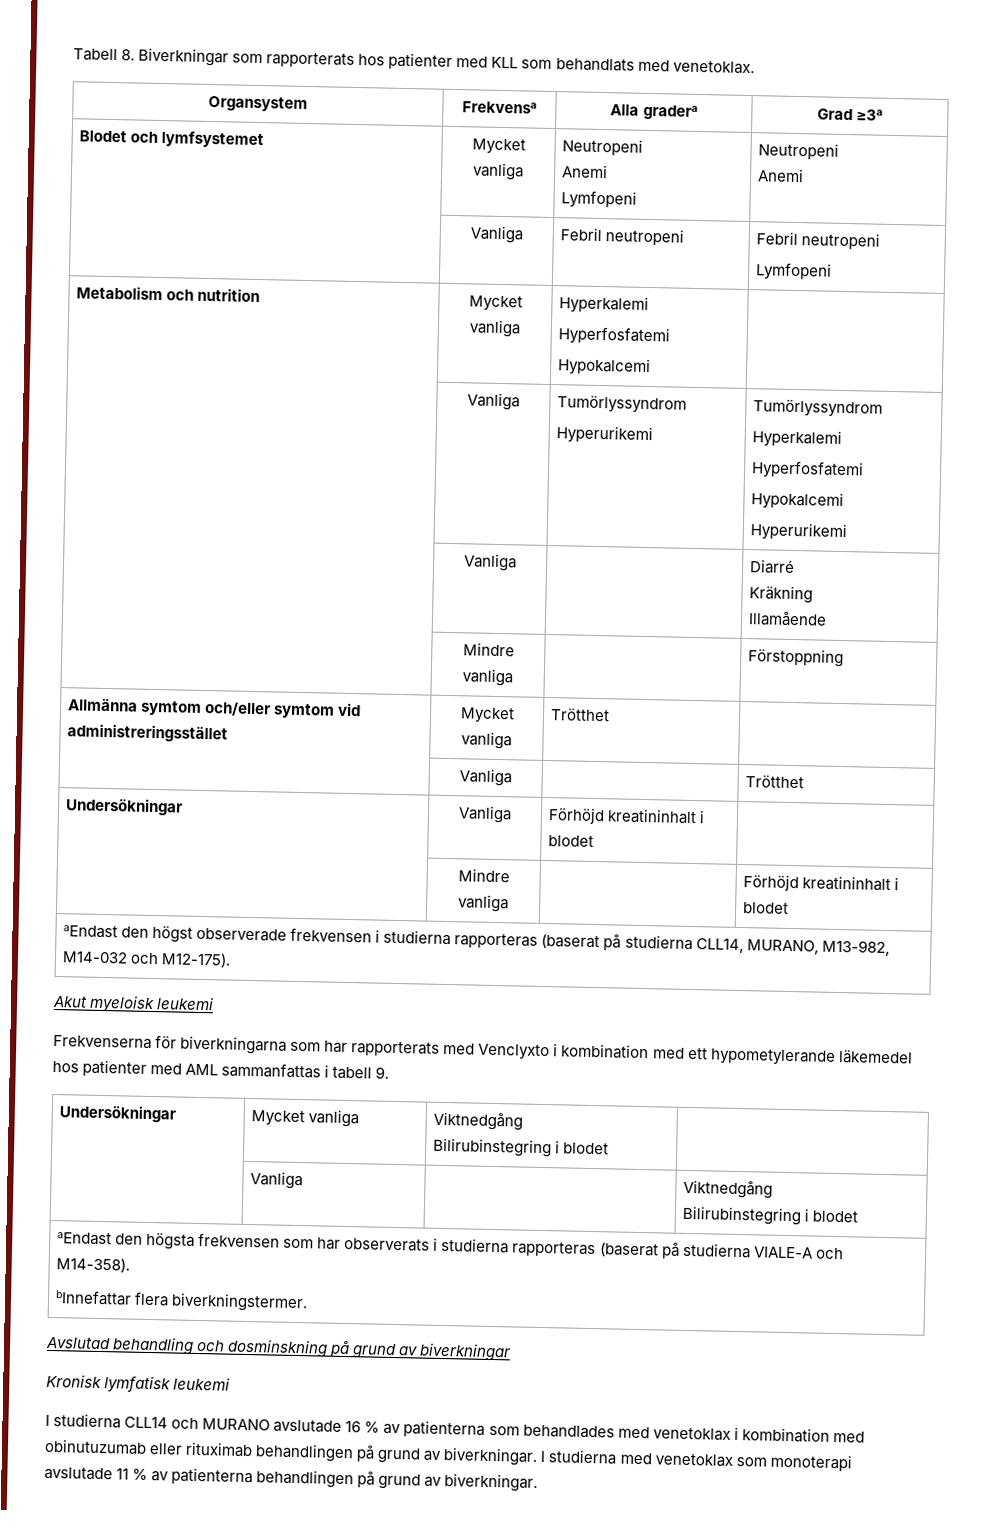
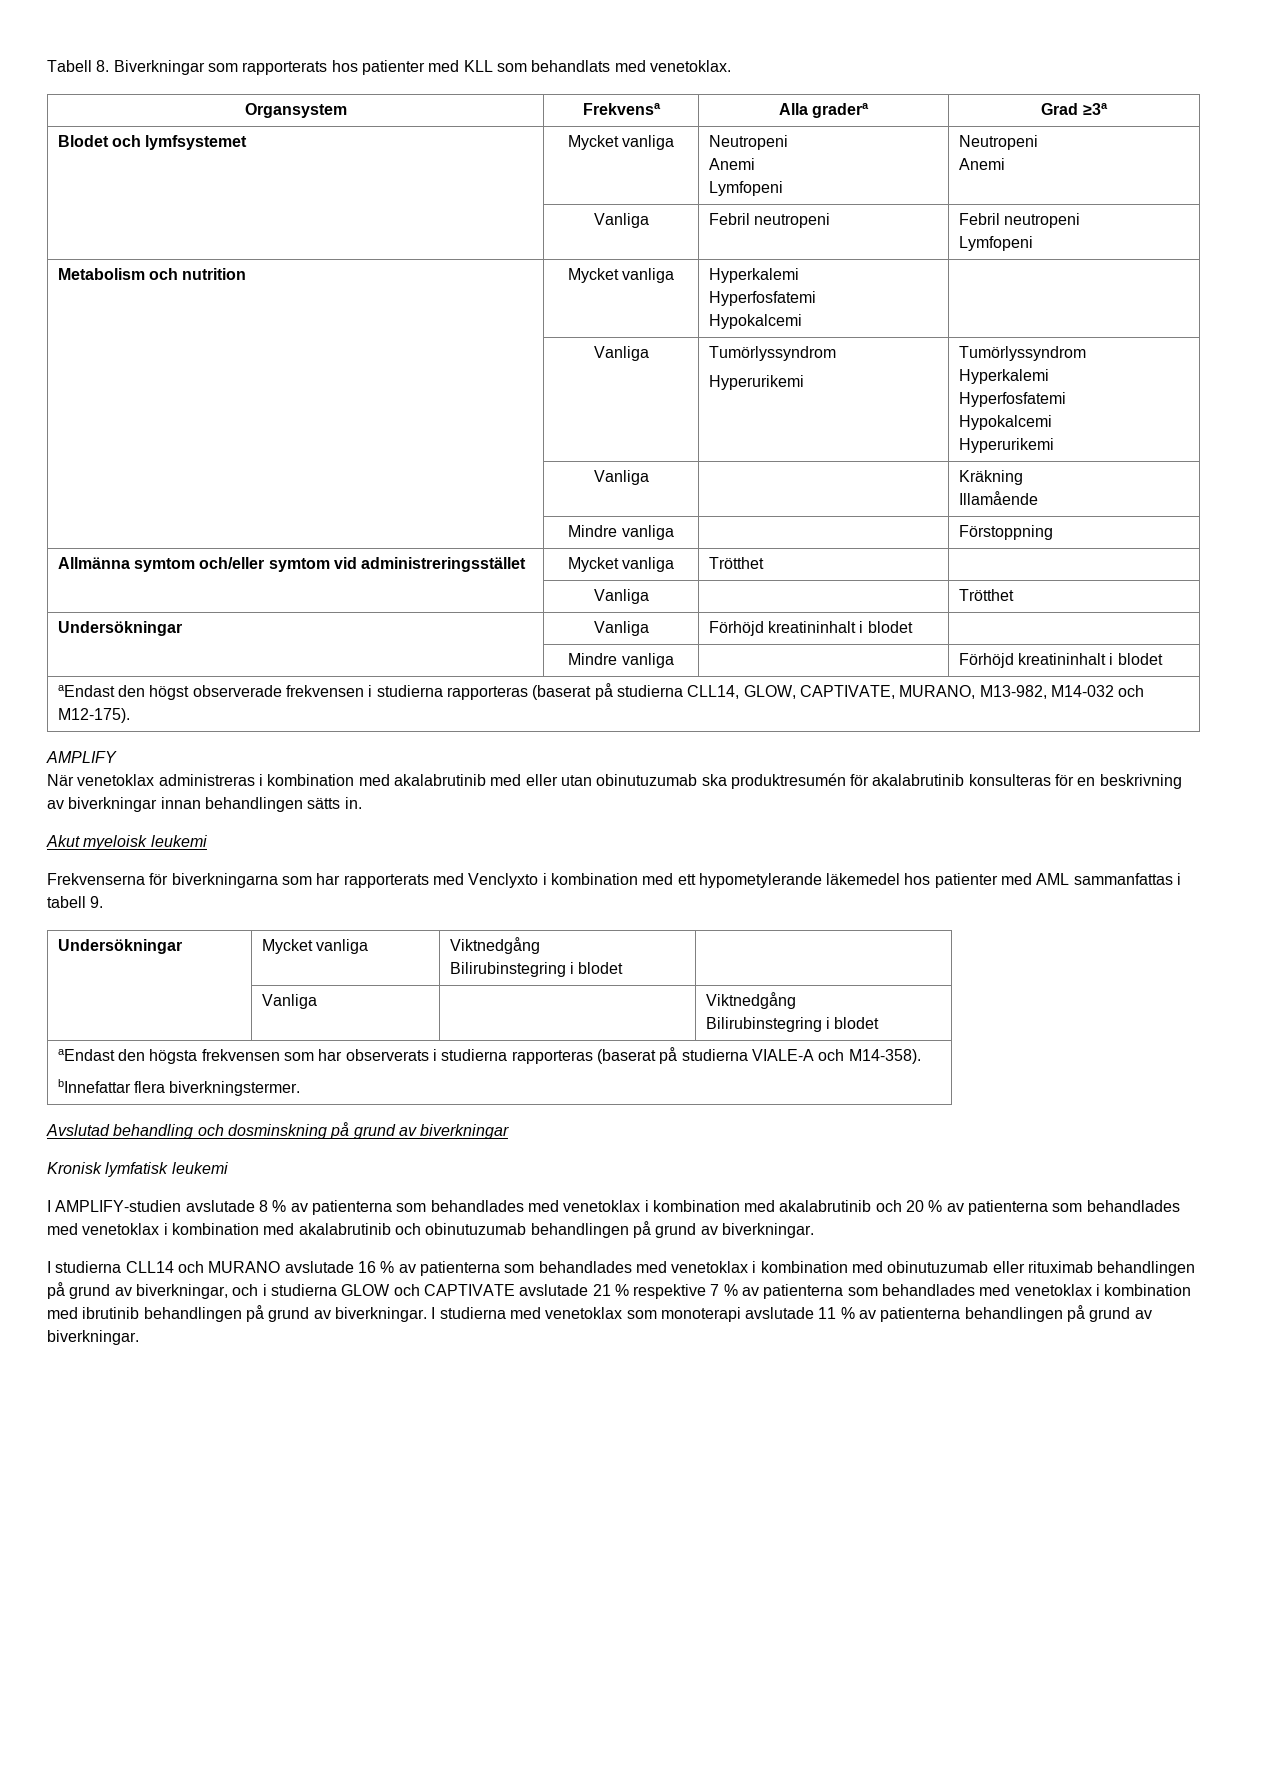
- | Vanliga | | Diarré
- Kräkning
+ | Vanliga | | Kräkning
- aEndast den högst observerade frekvensen i studierna rapporteras (baserat på studierna CLL14, MURANO, M13-982, M14-032 och M12-175).
+ aEndast den högst observerade frekvensen i studierna rapporteras (baserat på studierna CLL14, GLOW, CAPTIVATE, MURANO, M13-982, M14-032 och M12-175).
+ AMPLIFY
+ När venetoklax administreras i kombination med akalabrutinib med eller utan obinutuzumab ska produktresumén för akalabrutinib konsulteras för en beskrivning av biverkningar innan behandlingen sätts in.
+ I AMPLIFY-studien avslutade 8 % av patienterna som behandlades med venetoklax i kombination med akalabrutinib och 20 % av patienterna som behandlades med venetoklax i kombination med akalabrutinib och obinutuzumab behandlingen på grund av biverkningar.
- I studierna CLL14 och MURANO avslutade 16 % av patienterna som behandlades med venetoklax i kombination med obinutuzumab eller rituximab behandlingen på grund av biverkningar.
+ I studierna CLL14 och MURANO avslutade 16 % av patienterna som behandlades med venetoklax i kombination med obinutuzumab eller rituximab behandlingen på grund av biverkningar, och i studierna GLOW och CAPTIVATE avslutade 21 % respektive 7 % av patienterna som behandlades med venetoklax i kombination med ibrutinib behandlingen på grund av biverkningar.

